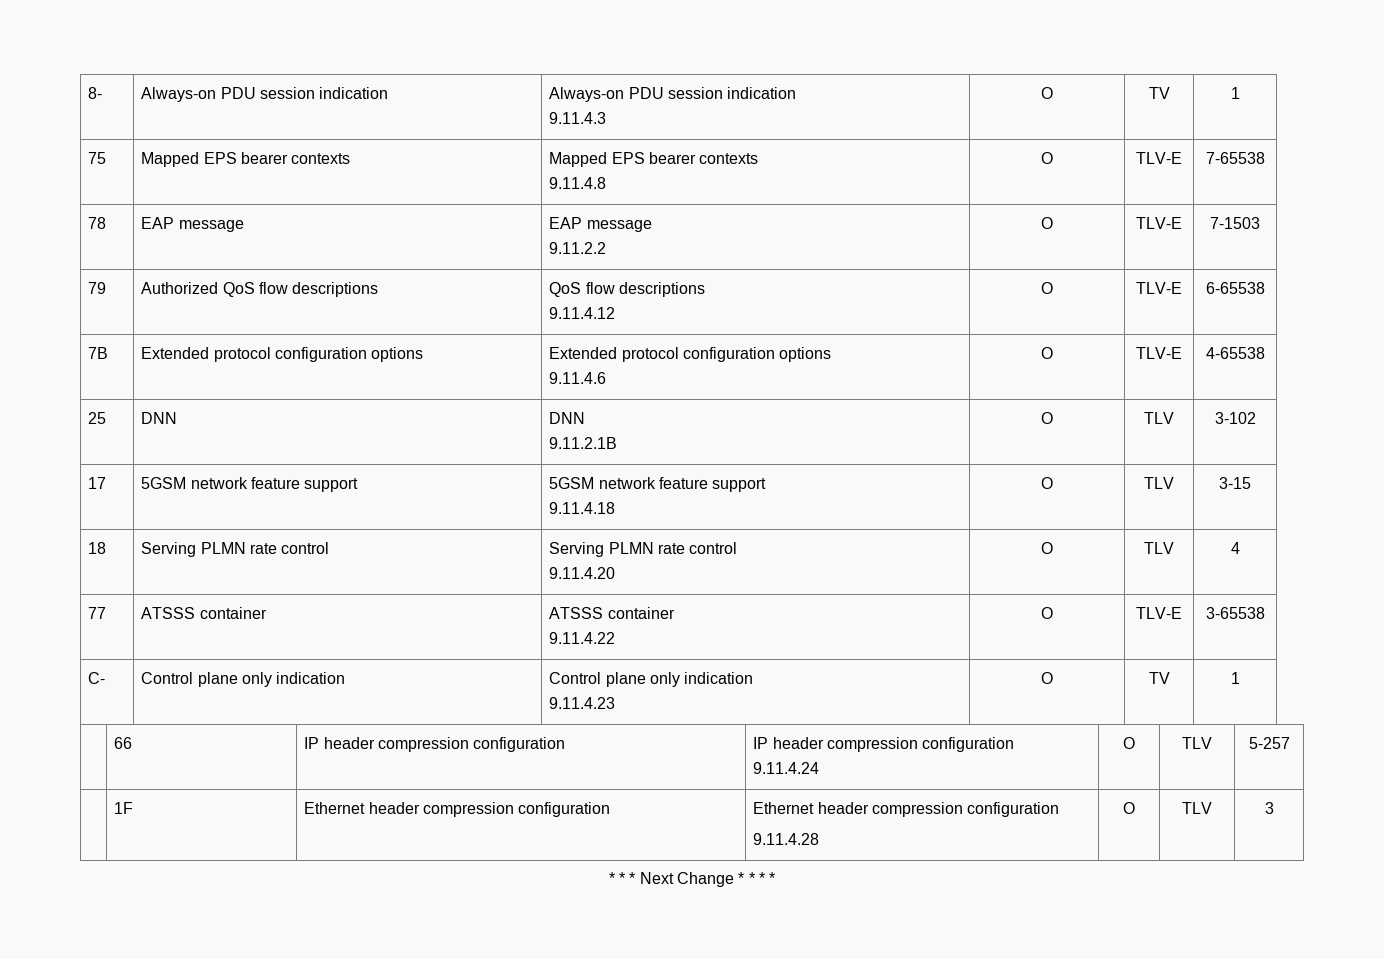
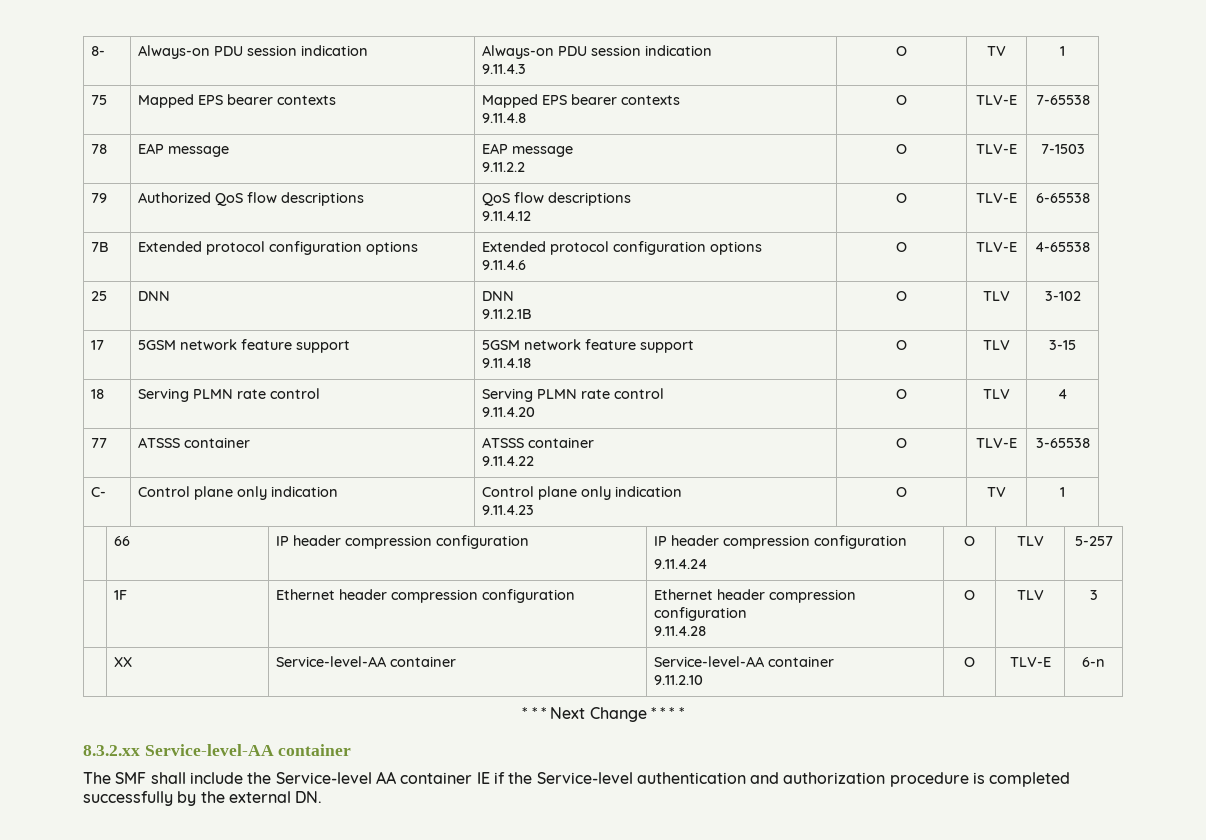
+ | XX | Service-level-AA container | Service-level-AA container
+ 9.11.2.10 | O | TLV-E | 6-n
+ 8.3.2.xx Service-level-AA container
+ The SMF shall include the Service-level AA container IE if the Service-level authentication and authorization procedure is completed successfully by the external DN.

